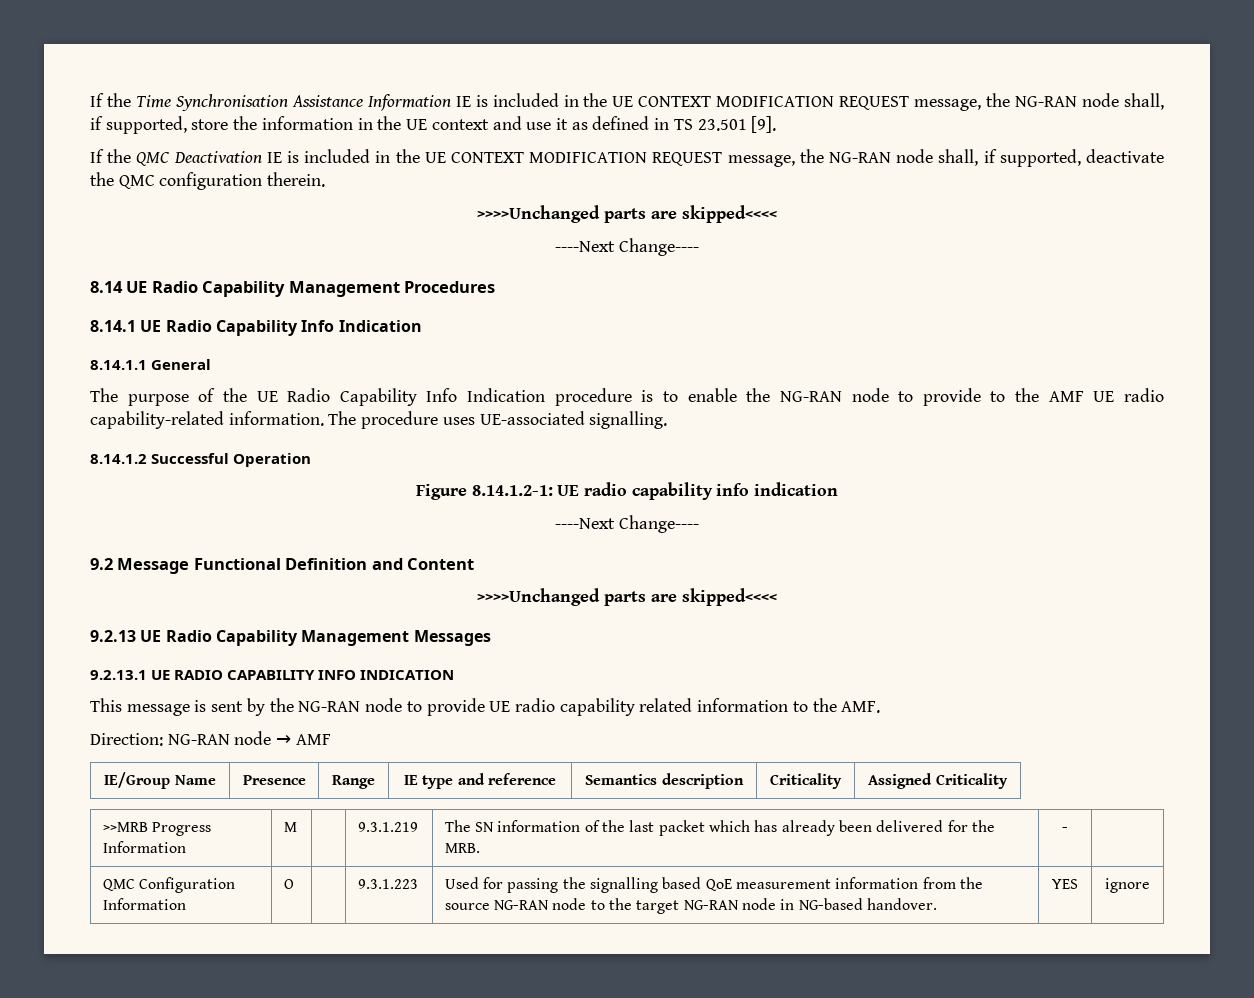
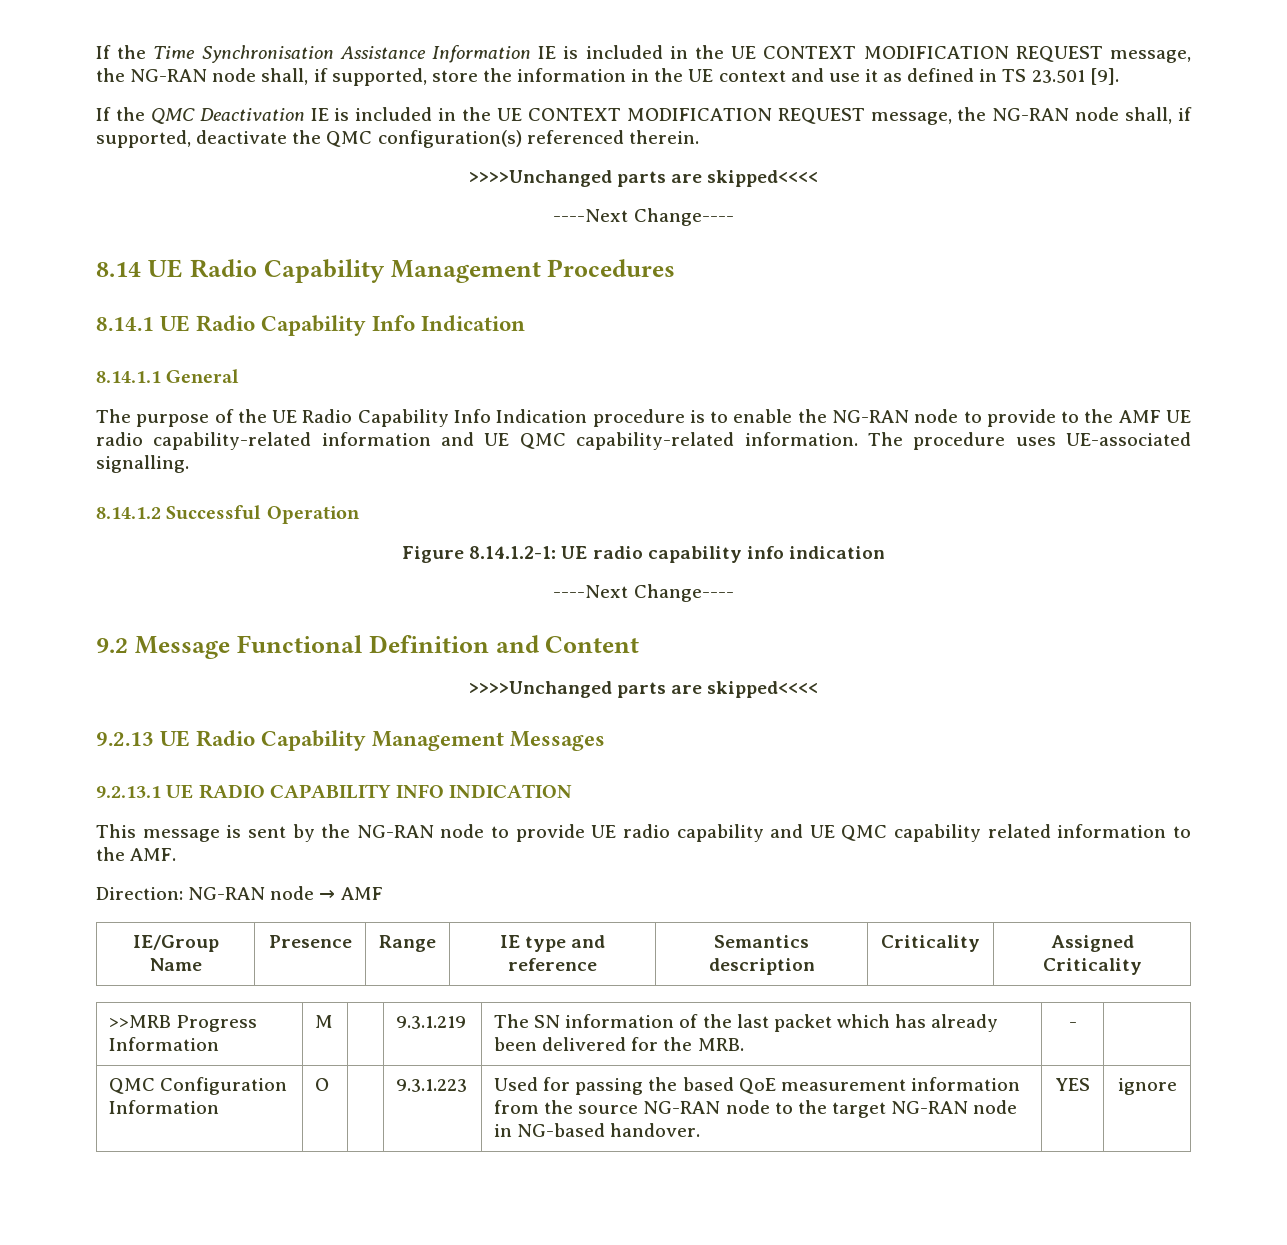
- If the QMC Deactivation IE is included in the UE CONTEXT MODIFICATION REQUEST message, the NG-RAN node shall, if supported, deactivate the QMC configuration therein.
+ If the QMC Deactivation IE is included in the UE CONTEXT MODIFICATION REQUEST message, the NG-RAN node shall, if supported, deactivate the QMC configuration(s) referenced therein.
- The purpose of the UE Radio Capability Info Indication procedure is to enable the NG-RAN node to provide to the AMF UE radio capability-related information.
+ The purpose of the UE Radio Capability Info Indication procedure is to enable the NG-RAN node to provide to the AMF UE radio capability-related information and UE QMC capability-related information.
- This message is sent by the NG-RAN node to provide UE radio capability related information to the AMF.
+ This message is sent by the NG-RAN node to provide UE radio capability and UE QMC capability related information to the AMF.
- QMC Configuration Information | O | | 9.3.1.223 | Used for passing the signalling based QoE measurement information from the source NG-RAN node to the target NG-RAN node in NG-based handover. | YES | ignore
+ QMC Configuration Information | O | | 9.3.1.223 | Used for passing the based QoE measurement information from the source NG-RAN node to the target NG-RAN node in NG-based handover. | YES | ignore

